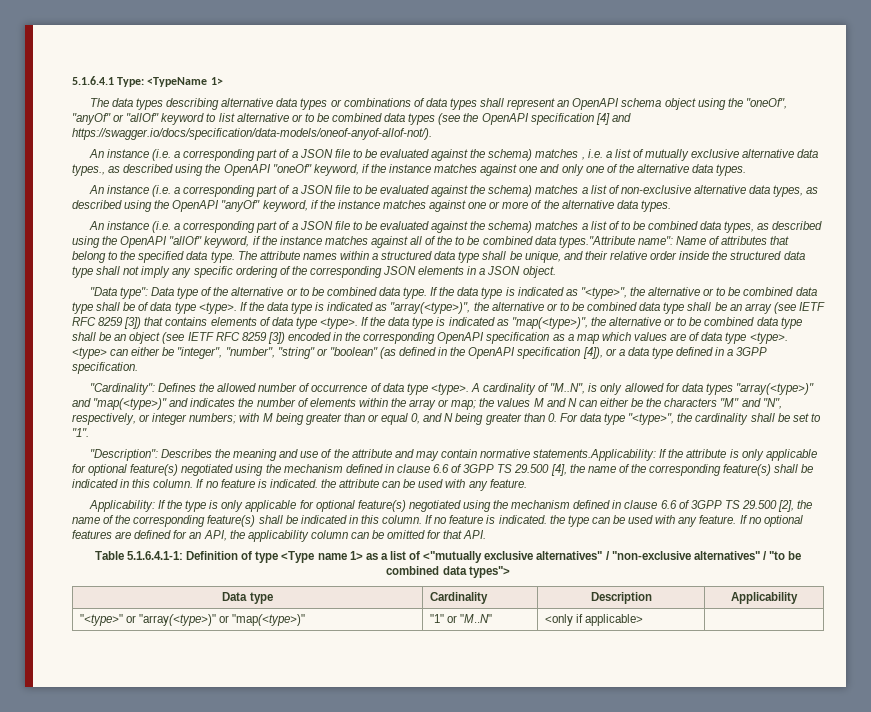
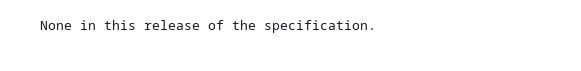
- 5.1.6.4.1 Type: <TypeName 1>
- The data types describing alternative data types or combinations of data types shall represent an OpenAPI schema object using the "oneOf", "anyOf" or "allOf" keyword to list alternative or to be combined data types (see the OpenAPI specification [4] and https://swagger.io/docs/specification/data-models/oneof-anyof-allof-not/).
- An instance (i.e. a corresponding part of a JSON file to be evaluated against the schema) matches , i.e. a list of mutually exclusive alternative data types., as described using the OpenAPI "oneOf" keyword, if the instance matches against one and only one of the alternative data types.
- An instance (i.e. a corresponding part of a JSON file to be evaluated against the schema) matches a list of non-exclusive alternative data types, as described using the OpenAPI "anyOf" keyword, if the instance matches against one or more of the alternative data types.
- An instance (i.e. a corresponding part of a JSON file to be evaluated against the schema) matches a list of to be combined data types, as described using the OpenAPI "allOf" keyword, if the instance matches against all of the to be combined data types."Attribute name": Name of attributes that belong to the specified data type. The attribute names within a structured data type shall be unique, and their relative order inside the structured data type shall not imply any specific ordering of the corresponding JSON elements in a JSON object.
- "Data type": Data type of the alternative or to be combined data type. If the data type is indicated as "<type>", the alternative or to be combined data type shall be of data type <type>. If the data type is indicated as "array(<type>)", the alternative or to be combined data type shall be an array (see IETF RFC 8259 [3]) that contains elements of data type <type>. If the data type is indicated as "map(<type>)", the alternative or to be combined data type shall be an object (see IETF RFC 8259 [3]) encoded in the corresponding OpenAPI specification as a map which values are of data type <type>. <type> can either be "integer", "number", "string" or "boolean" (as defined in the OpenAPI specification [4]), or a data type defined in a 3GPP specification.
- "Cardinality": Defines the allowed number of occurrence of data type <type>. A cardinality of "M..N", is only allowed for data types "array(<type>)" and "map(<type>)" and indicates the number of elements within the array or map; the values M and N can either be the characters "M" and "N", respectively, or integer numbers; with M being greater than or equal 0, and N being greater than 0. For data type "<type>", the cardinality shall be set to "1".
- "Description": Describes the meaning and use of the attribute and may contain normative statements.Applicability: If the attribute is only applicable for optional feature(s) negotiated using the mechanism defined in clause 6.6 of 3GPP TS 29.500 [4], the name of the corresponding feature(s) shall be indicated in this column. If no feature is indicated. the attribute can be used with any feature.
- Applicability: If the type is only applicable for optional feature(s) negotiated using the mechanism defined in clause 6.6 of 3GPP TS 29.500 [2], the name of the corresponding feature(s) shall be indicated in this column. If no feature is indicated. the type can be used with any feature. If no optional features are defined for an API, the applicability column can be omitted for that API.
- Table 5.1.6.4.1-1: Definition of type <Type name 1> as a list of <"mutually exclusive alternatives" / "non-exclusive alternatives" / "to be combined data types">
- Data type | Cardinality | Description | Applicability
- "<type>" or "array(<type>)" or "map(<type>)" | "1" or "M..N" | <only if applicable> |
+ None in this release of the specification.

